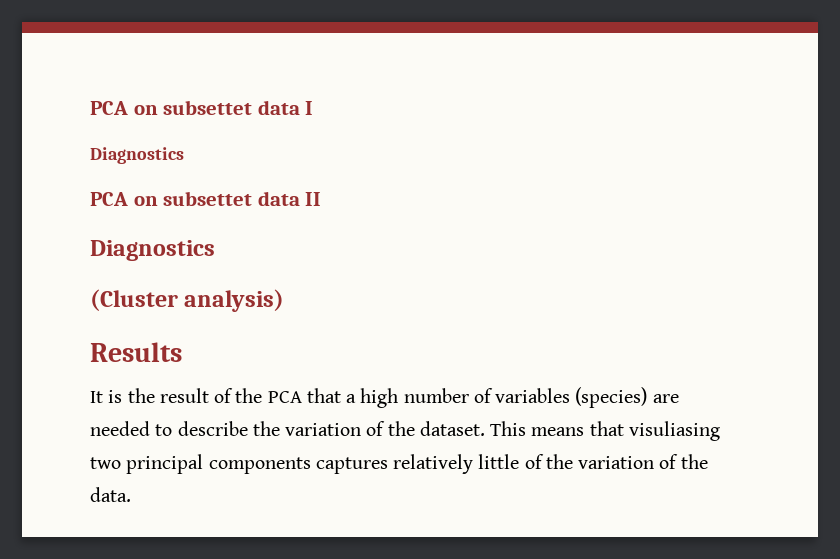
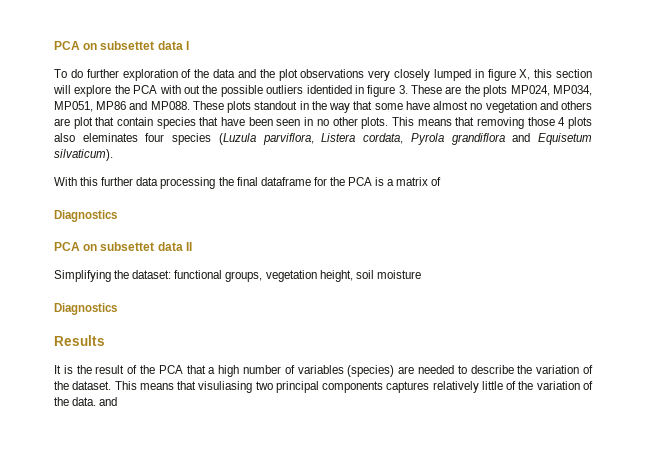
+ To do further exploration of the data and the plot observations very closely lumped in figure X, this section will explore the PCA with out the possible outliers identided in figure 3. These are the plots MP024, MP034, MP051, MP86 and MP088. These plots standout in the way that some have almost no vegetation and others are plot that contain species that have been seen in no other plots. This means that removing those 4 plots also eleminates four species (Luzula parviflora, Listera cordata, Pyrola grandiflora and Equisetum silvaticum).
+ With this further data processing the final dataframe for the PCA is a matrix of
  PCA on subsettet data II
+ Simplifying the dataset: functional groups, vegetation height, soil moisture
  Diagnostics
- (Cluster analysis)
- This means that visuliasing two principal components captures relatively little of the variation of the data.
+ This means that visuliasing two principal components captures relatively little of the variation of the data. and

